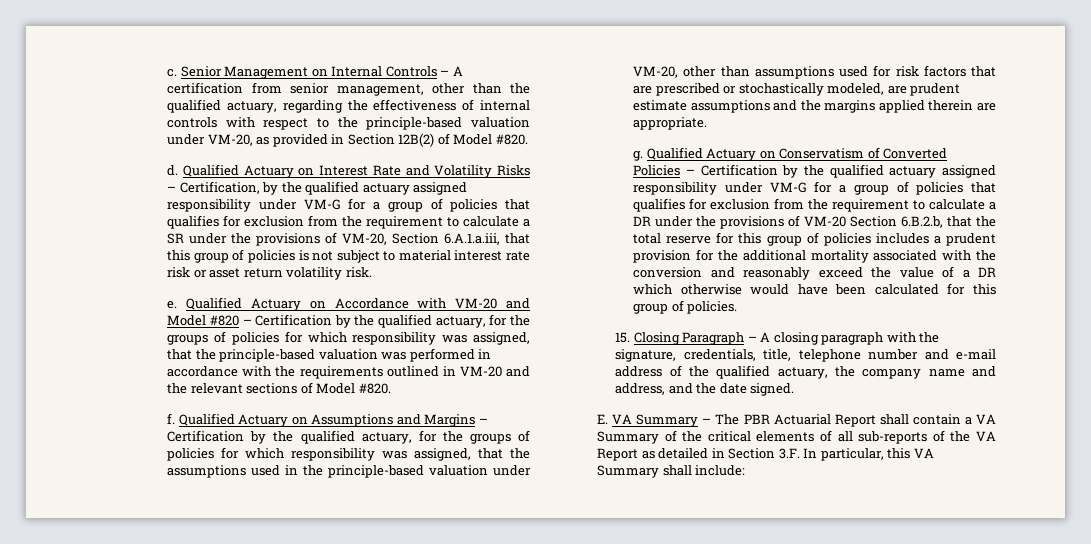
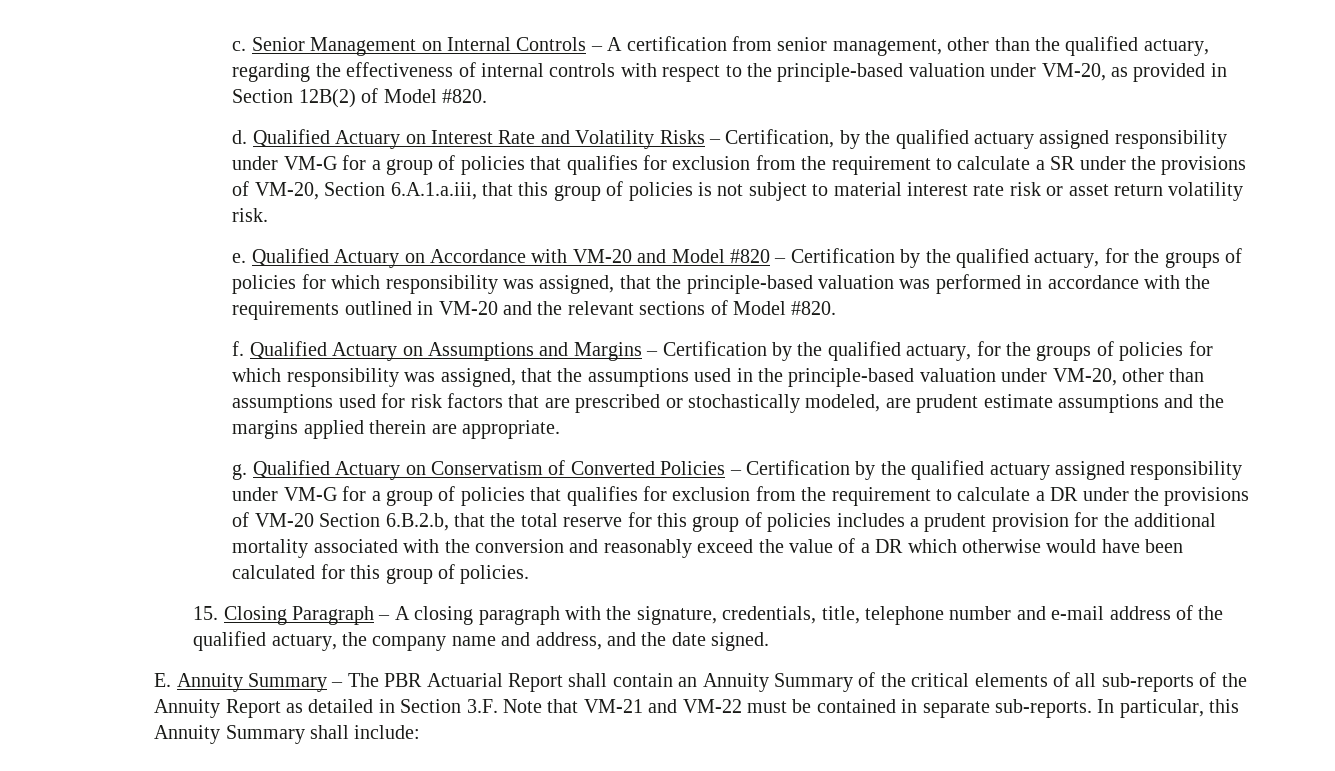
- E. VA Summary – The PBR Actuarial Report shall contain a VA Summary of the critical elements of all sub-reports of the VA Report as detailed in Section 3.F. In particular, this VA Summary shall include:
+ E. Annuity Summary – The PBR Actuarial Report shall contain an Annuity Summary of the critical elements of all sub-reports of the Annuity Report as detailed in Section 3.F. Note that VM-21 and VM-22 must be contained in separate sub-reports. In particular, this Annuity Summary shall include:

